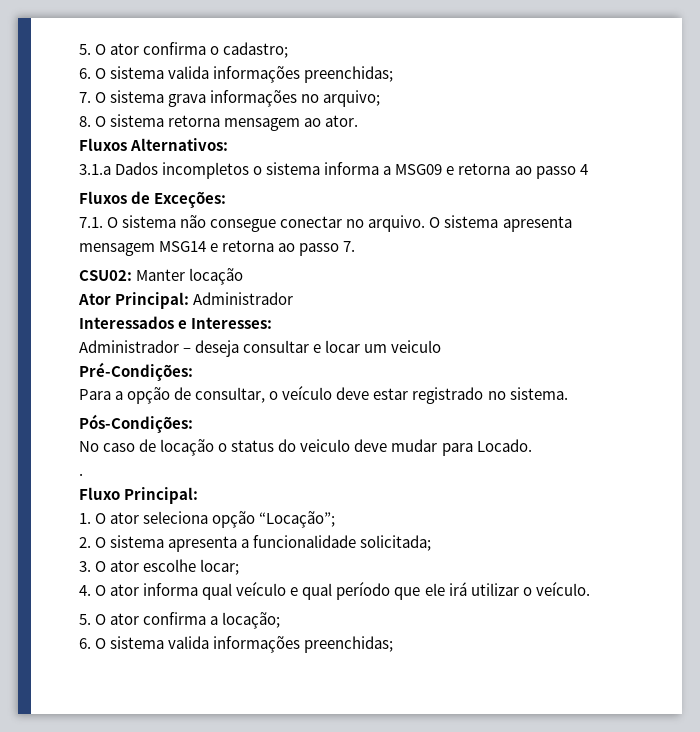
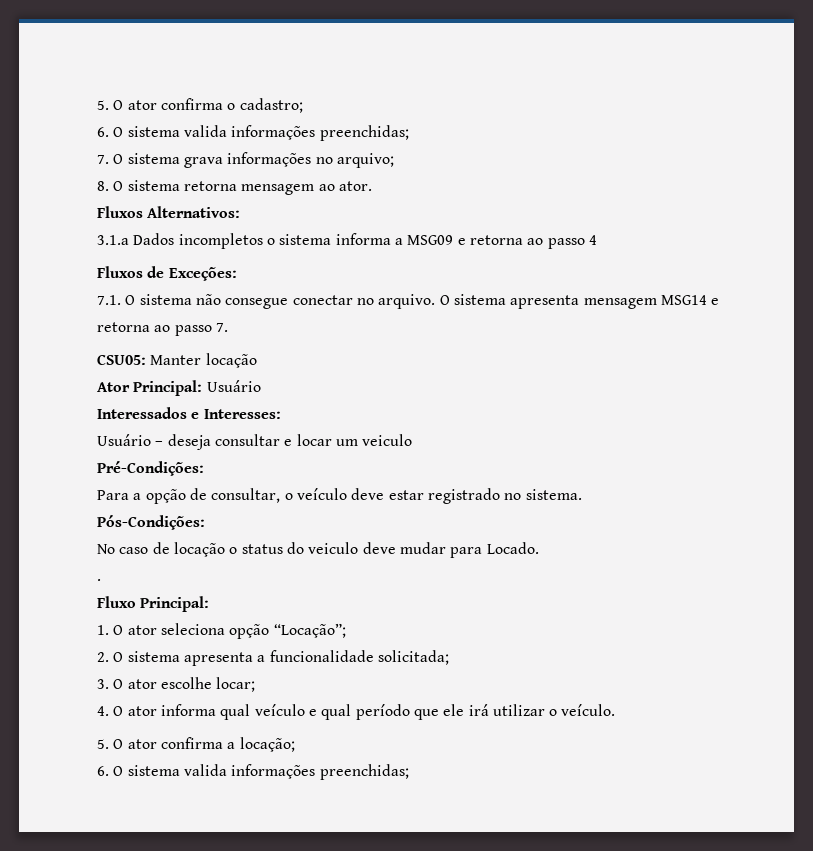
- CSU02: Manter locação
+ CSU05: Manter locação
- Ator Principal: Administrador
+ Ator Principal: Usuário
- Administrador – deseja consultar e locar um veiculo
+ Usuário – deseja consultar e locar um veiculo

